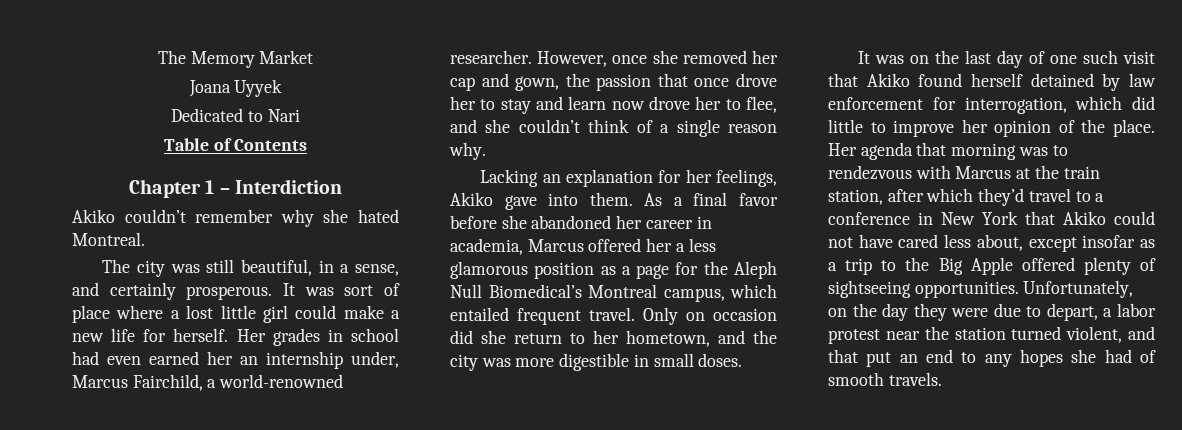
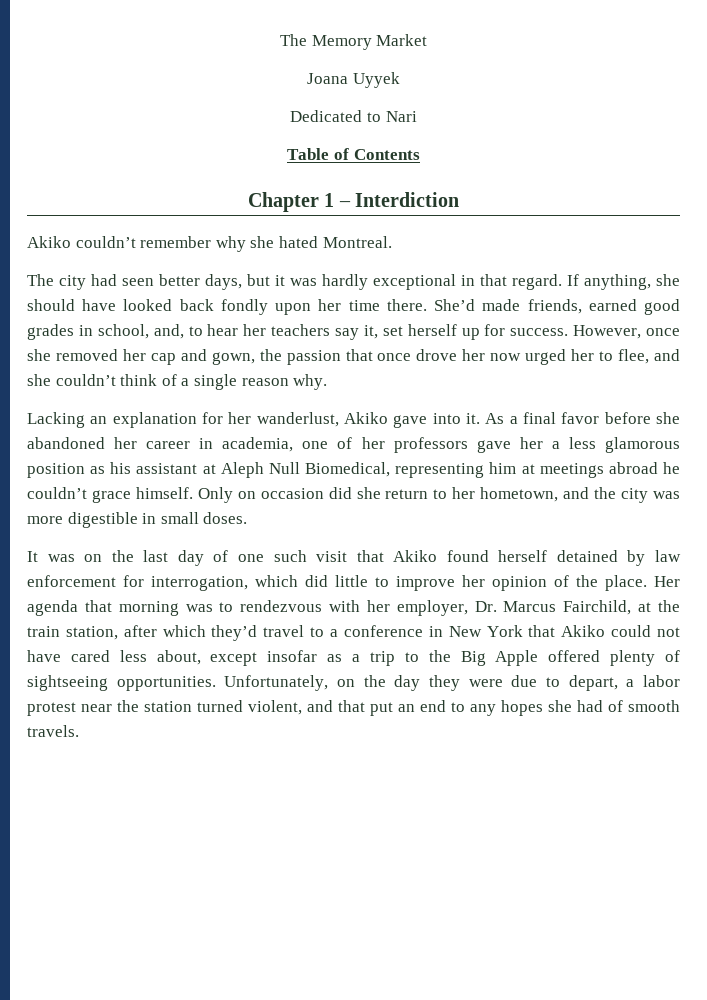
- The city was still beautiful, in a sense, and certainly prosperous. It was sort of place where a lost little girl could make a new life for herself. Her grades in school had even earned her an internship under, Marcus Fairchild, a world-renowned researcher.
+ The city had seen better days, but it was hardly exceptional in that regard. If anything, she should have looked back fondly upon her time there. She’d made friends, earned good grades in school, and, to hear her teachers say it, set herself up for success.
- However, once she removed her cap and gown, the passion that once drove her to stay and learn now drove her to flee, and she couldn’t think of a single reason why.
+ However, once she removed her cap and gown, the passion that once drove her now urged her to flee, and she couldn’t think of a single reason why.
- Lacking an explanation for her feelings, Akiko gave into them.
+ Lacking an explanation for her wanderlust, Akiko gave into it.
- As a final favor before she abandoned her career in academia, Marcus offered her a less glamorous position as a page for the Aleph Null Biomedical’s Montreal campus, which entailed frequent travel.
+ As a final favor before she abandoned her career in academia, one of her professors gave her a less glamorous position as his assistant at Aleph Null Biomedical, representing him at meetings abroad he couldn’t grace himself.
- Her agenda that morning was to rendezvous with Marcus at the train station, after which they’d travel to a conference in New York that Akiko could not have cared less about, except insofar as a trip to the Big Apple offered plenty of sightseeing opportunities.
+ Her agenda that morning was to rendezvous with her employer, Dr. Marcus Fairchild, at the train station, after which they’d travel to a conference in New York that Akiko could not have cared less about, except insofar as a trip to the Big Apple offered plenty of sightseeing opportunities.

